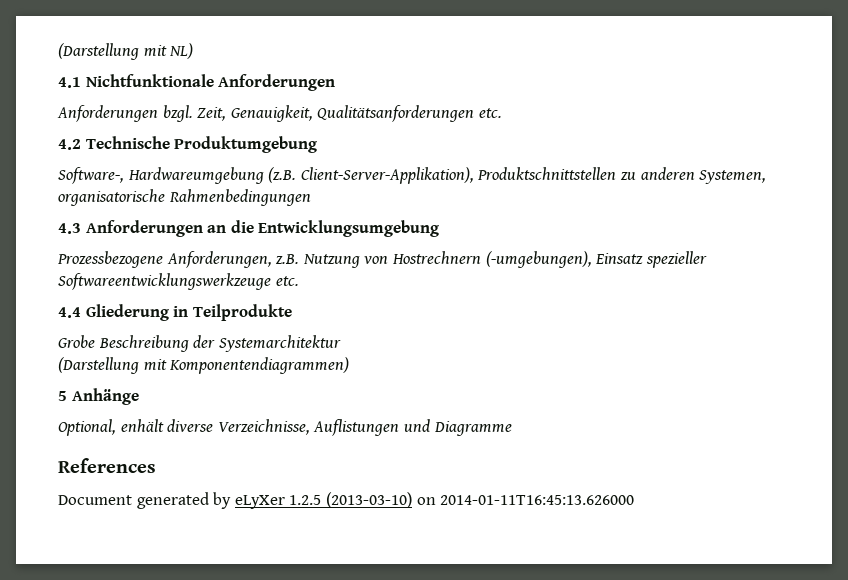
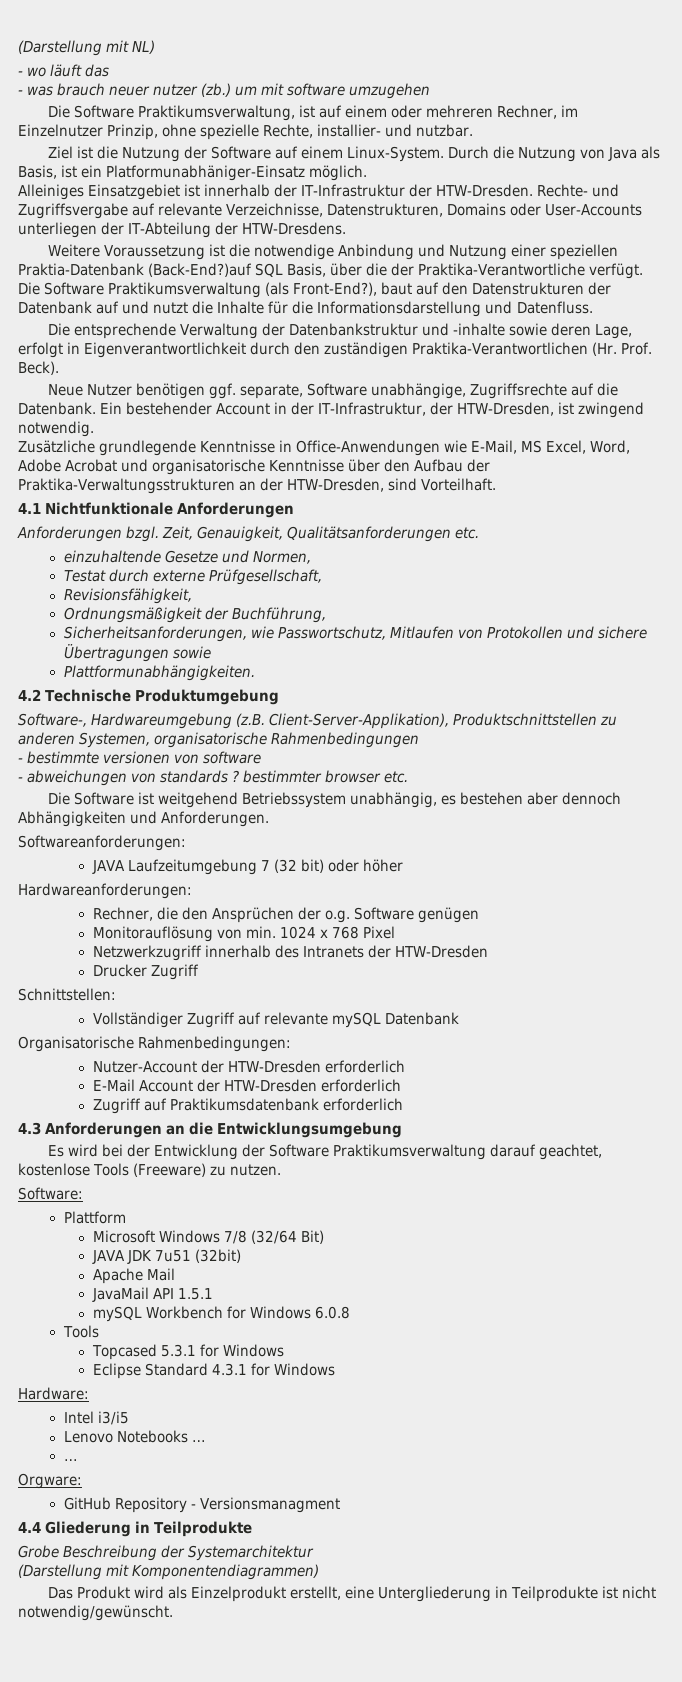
+ - wo läuft das
+ - was brauch neuer nutzer (zb.) um mit software umzugehen
+ Die Software Praktikumsverwaltung, ist auf einem oder mehreren Rechner, im Einzelnutzer Prinzip, ohne spezielle Rechte, installier- und nutzbar.
+ Ziel ist die Nutzung der Software auf einem Linux-System. Durch die Nutzung von Java als Basis, ist ein Platformunabhäniger-Einsatz möglich.
+ Alleiniges Einsatzgebiet ist innerhalb der IT-Infrastruktur der HTW-Dresden. Rechte- und Zugriffsvergabe auf relevante Verzeichnisse, Datenstrukturen, Domains oder User-Accounts unterliegen der IT-Abteilung der HTW-Dresdens.
+ Weitere Voraussetzung ist die notwendige Anbindung und Nutzung einer speziellen Praktia-Datenbank (Back-End?)auf SQL Basis, über die der Praktika-Verantwortliche verfügt. Die Software Praktikumsverwaltung (als Front-End?), baut auf den Datenstrukturen der Datenbank auf und nutzt die Inhalte für die Informationsdarstellung und Datenfluss.
+ Die entsprechende Verwaltung der Datenbankstruktur und -inhalte sowie deren Lage, erfolgt in Eigenverantwortlichkeit durch den zuständigen Praktika-Verantwortlichen (Hr. Prof. Beck).
+ Neue Nutzer benötigen ggf. separate, Software unabhängige, Zugriffsrechte auf die Datenbank. Ein bestehender Account in der IT-Infrastruktur, der HTW-Dresden, ist zwingend notwendig.
+ Zusätzliche grundlegende Kenntnisse in Office-Anwendungen wie E-Mail, MS Excel, Word, Adobe Acrobat und organisatorische Kenntnisse über den Aufbau der Praktika-Verwaltungsstrukturen an der HTW-Dresden, sind Vorteilhaft.
+ einzuhaltende Gesetze und Normen,
+ Testat durch externe Prüfgesellschaft,
+ Revisionsfähigkeit,
+ Ordnungsmäßigkeit der Buchführung,
+ Sicherheitsanforderungen, wie Passwortschutz, Mitlaufen von Protokollen und sichere Übertragungen sowie
+ Plattformunabhängigkeiten.
+ - bestimmte versionen von software
+ - abweichungen von standards ? bestimmter browser etc.
+ Die Software ist weitgehend Betriebssystem unabhängig, es bestehen aber dennoch Abhängigkeiten und Anforderungen.
+ Softwareanforderungen:
+ JAVA Laufzeitumgebung 7 (32 bit) oder höher
+ Hardwareanforderungen:
+ Rechner, die den Ansprüchen der o.g. Software genügen
+ Monitorauflösung von min. 1024 x 768 Pixel
+ Netzwerkzugriff innerhalb des Intranets der HTW-Dresden
+ Drucker Zugriff
+ Schnittstellen:
+ Vollständiger Zugriff auf relevante mySQL Datenbank
+ Organisatorische Rahmenbedingungen:
+ Nutzer-Account der HTW-Dresden erforderlich
+ E-Mail Account der HTW-Dresden erforderlich
+ Zugriff auf Praktikumsdatenbank erforderlich
- Prozessbezogene Anforderungen, z.B. Nutzung von Hostrechnern (-umgebungen), Einsatz spezieller Softwareentwicklungswerkzeuge etc.
+ Es wird bei der Entwicklung der Software Praktikumsverwaltung darauf geachtet, kostenlose Tools (Freeware) zu nutzen.
+ Software:
+ Plattform
+ Microsoft Windows 7/8 (32/64 Bit)
+ JAVA JDK 7u51 (32bit)
+ Apache Mail
+ JavaMail API 1.5.1
+ mySQL Workbench for Windows 6.0.8
+ Tools
+ Topcased 5.3.1 for Windows
+ Eclipse Standard 4.3.1 for Windows
+ Hardware:
+ Intel i3/i5
+ Lenovo Notebooks …
+ …
+ Orgware:
+ GitHub Repository - Versionsmanagment
- 5 Anhänge
- Optional, enhält diverse Verzeichnisse, Auflistungen und Diagramme
- References
- Document generated by eLyXer 1.2.5 (2013-03-10) on 2014-01-11T16:45:13.626000
+ Das Produkt wird als Einzelprodukt erstellt, eine Untergliederung in Teilprodukte ist nicht notwendig/gewünscht.

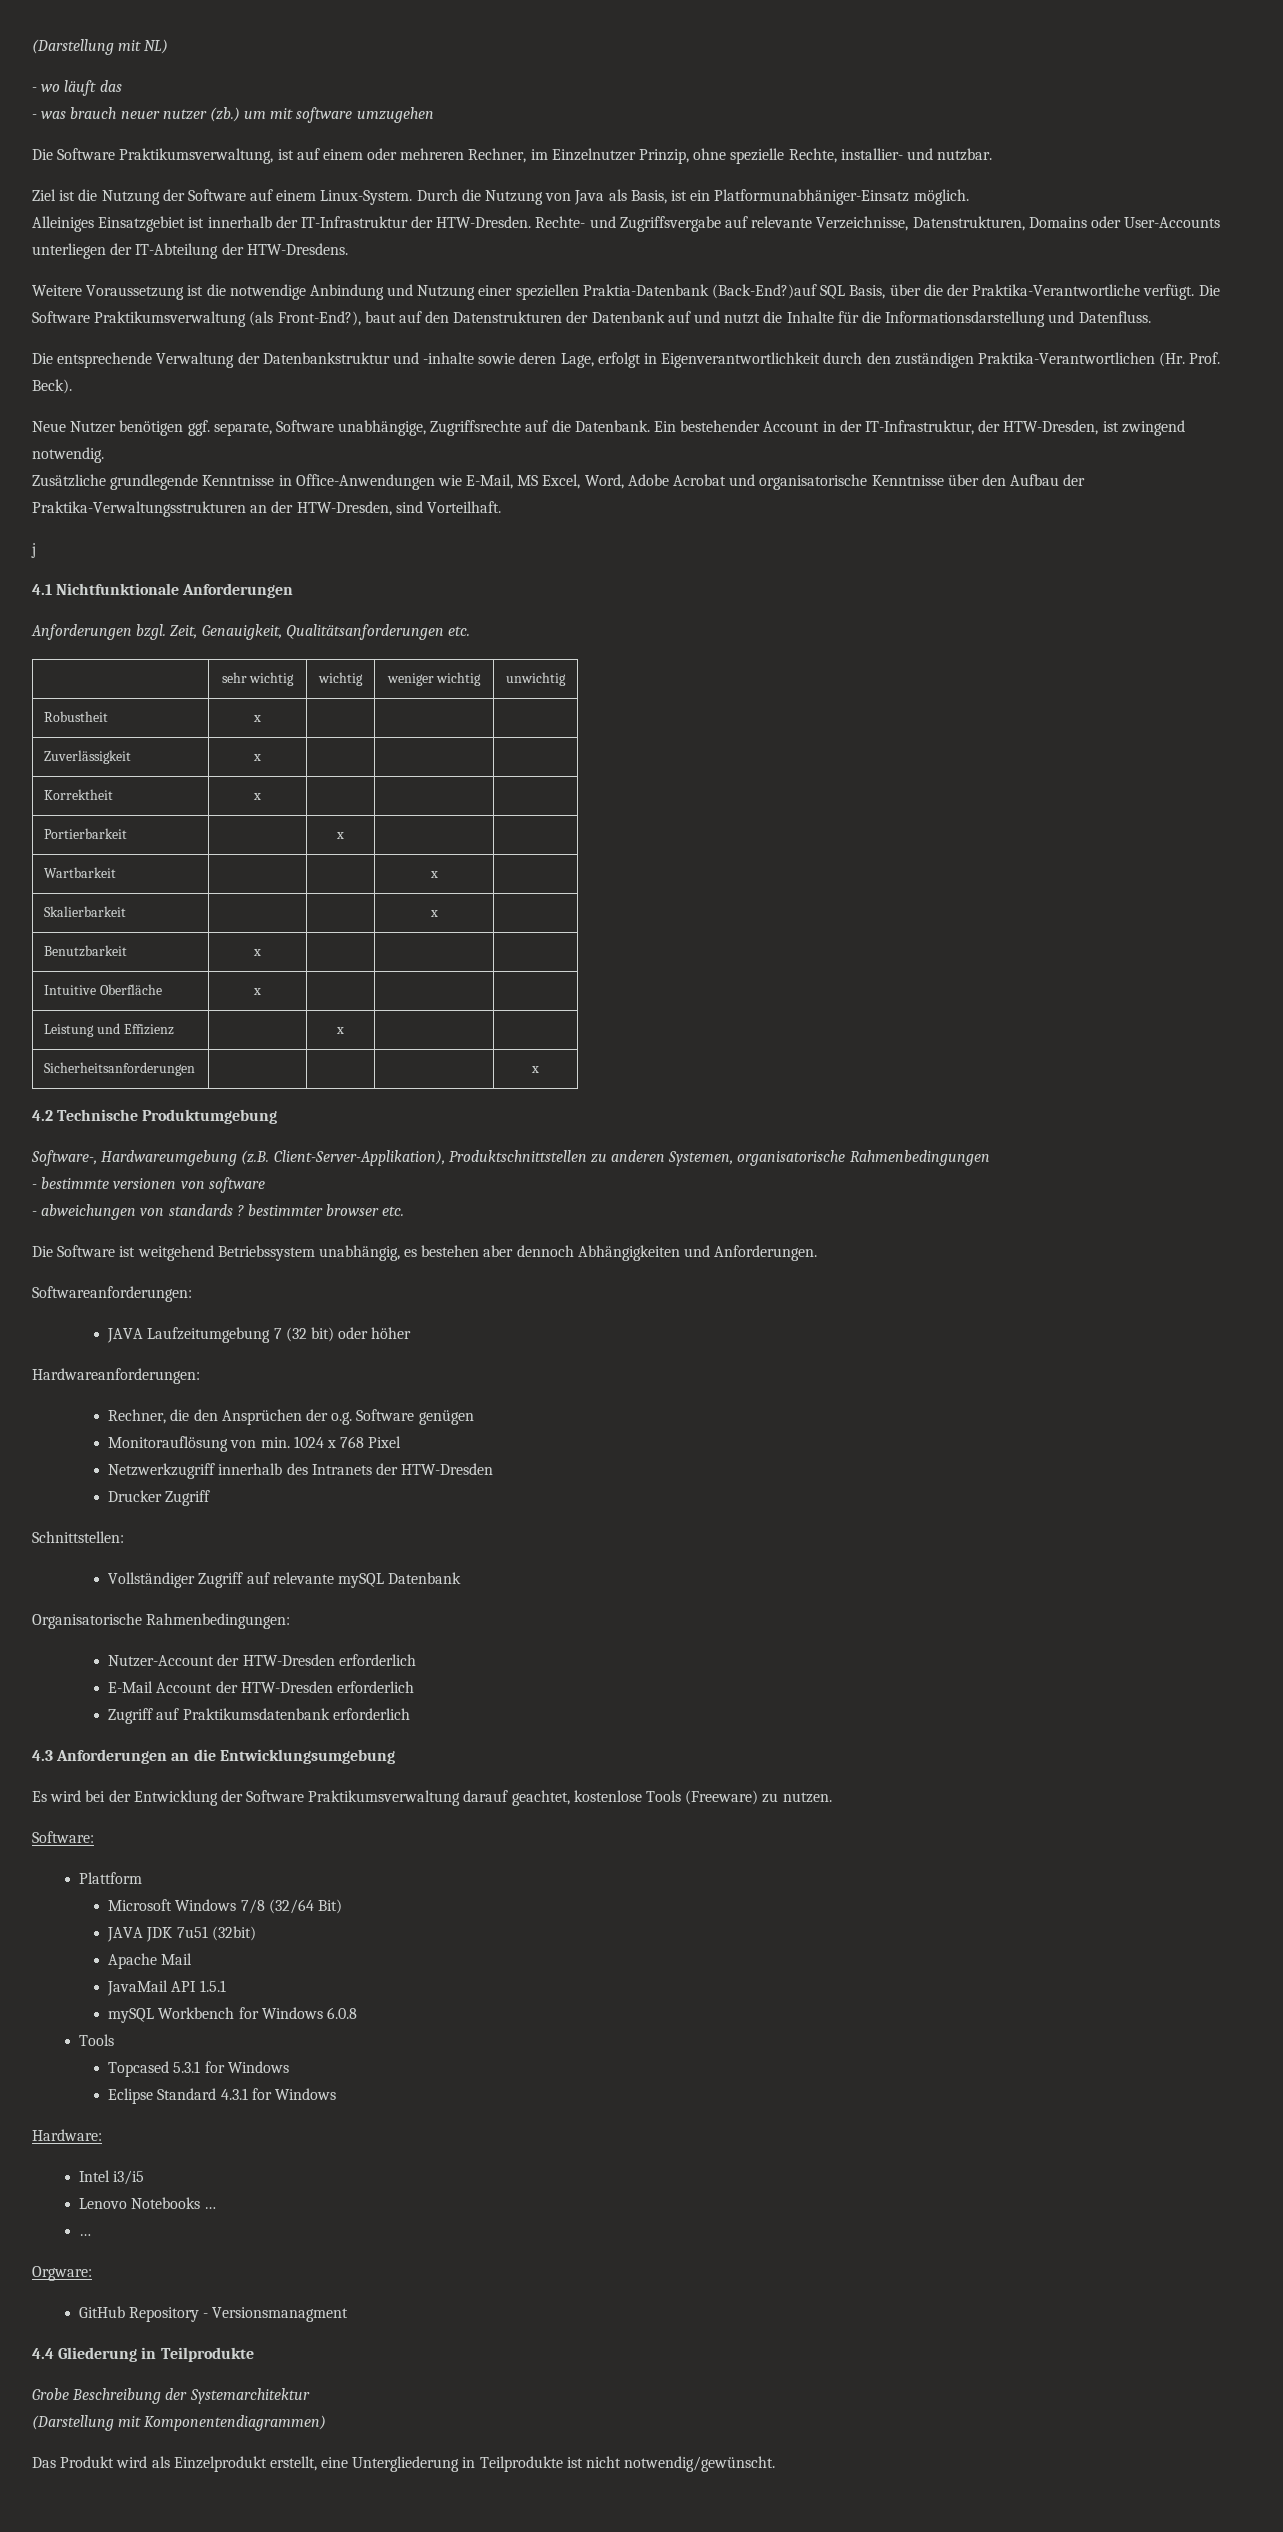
+ j
- einzuhaltende Gesetze und Normen,
- Testat durch externe Prüfgesellschaft,
- Revisionsfähigkeit,
- Ordnungsmäßigkeit der Buchführung,
- Sicherheitsanforderungen, wie Passwortschutz, Mitlaufen von Protokollen und sichere Übertragungen sowie
- Plattformunabhängigkeiten.
+ | sehr wichtig | wichtig | weniger wichtig | unwichtig
+ Robustheit | x | | |
+ Zuverlässigkeit | x | | |
+ Korrektheit | x | | |
+ Portierbarkeit | | x | |
+ Wartbarkeit | | | x |
+ Skalierbarkeit | | | x |
+ Benutzbarkeit | x | | |
+ Intuitive Oberfläche | x | | |
+ Leistung und Effizienz | | x | |
+ Sicherheitsanforderungen | | | | x

